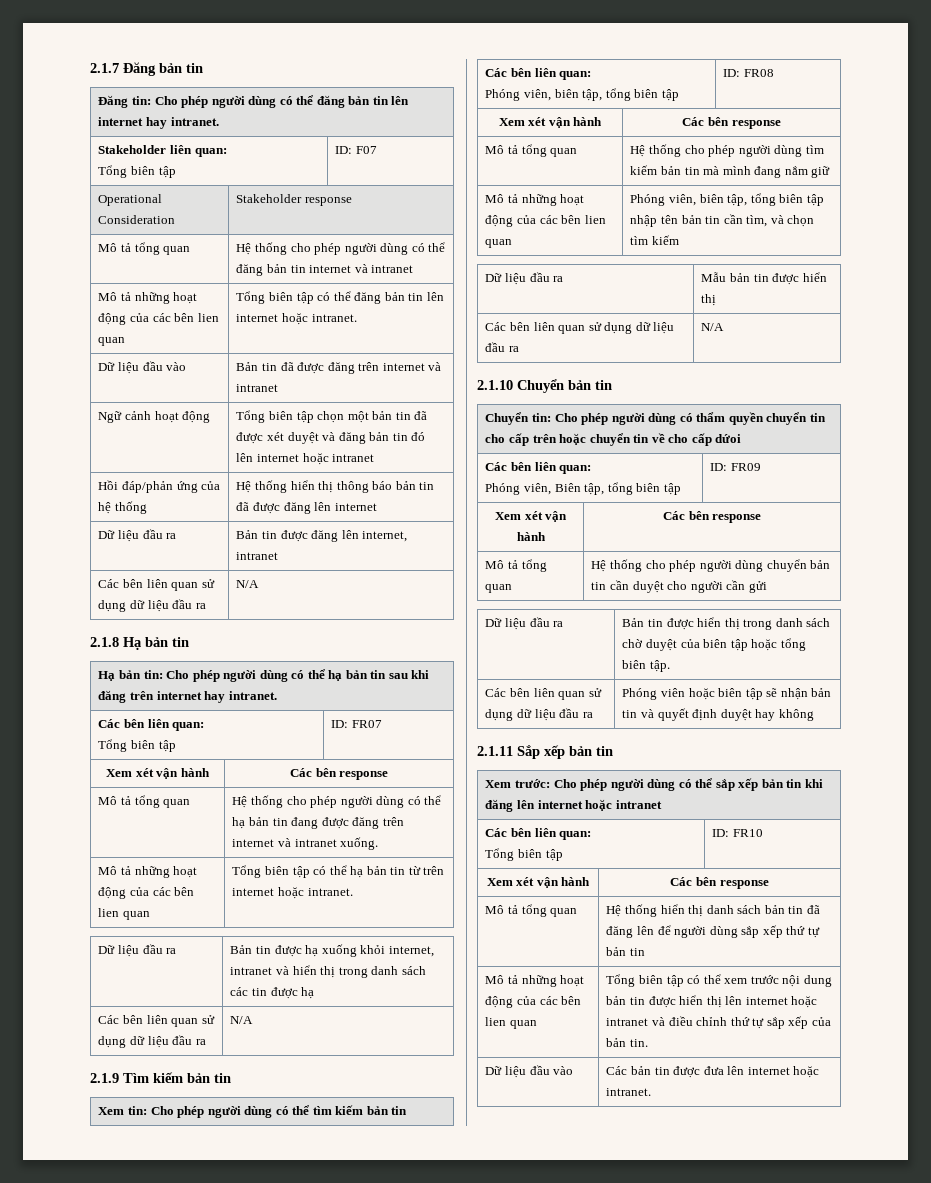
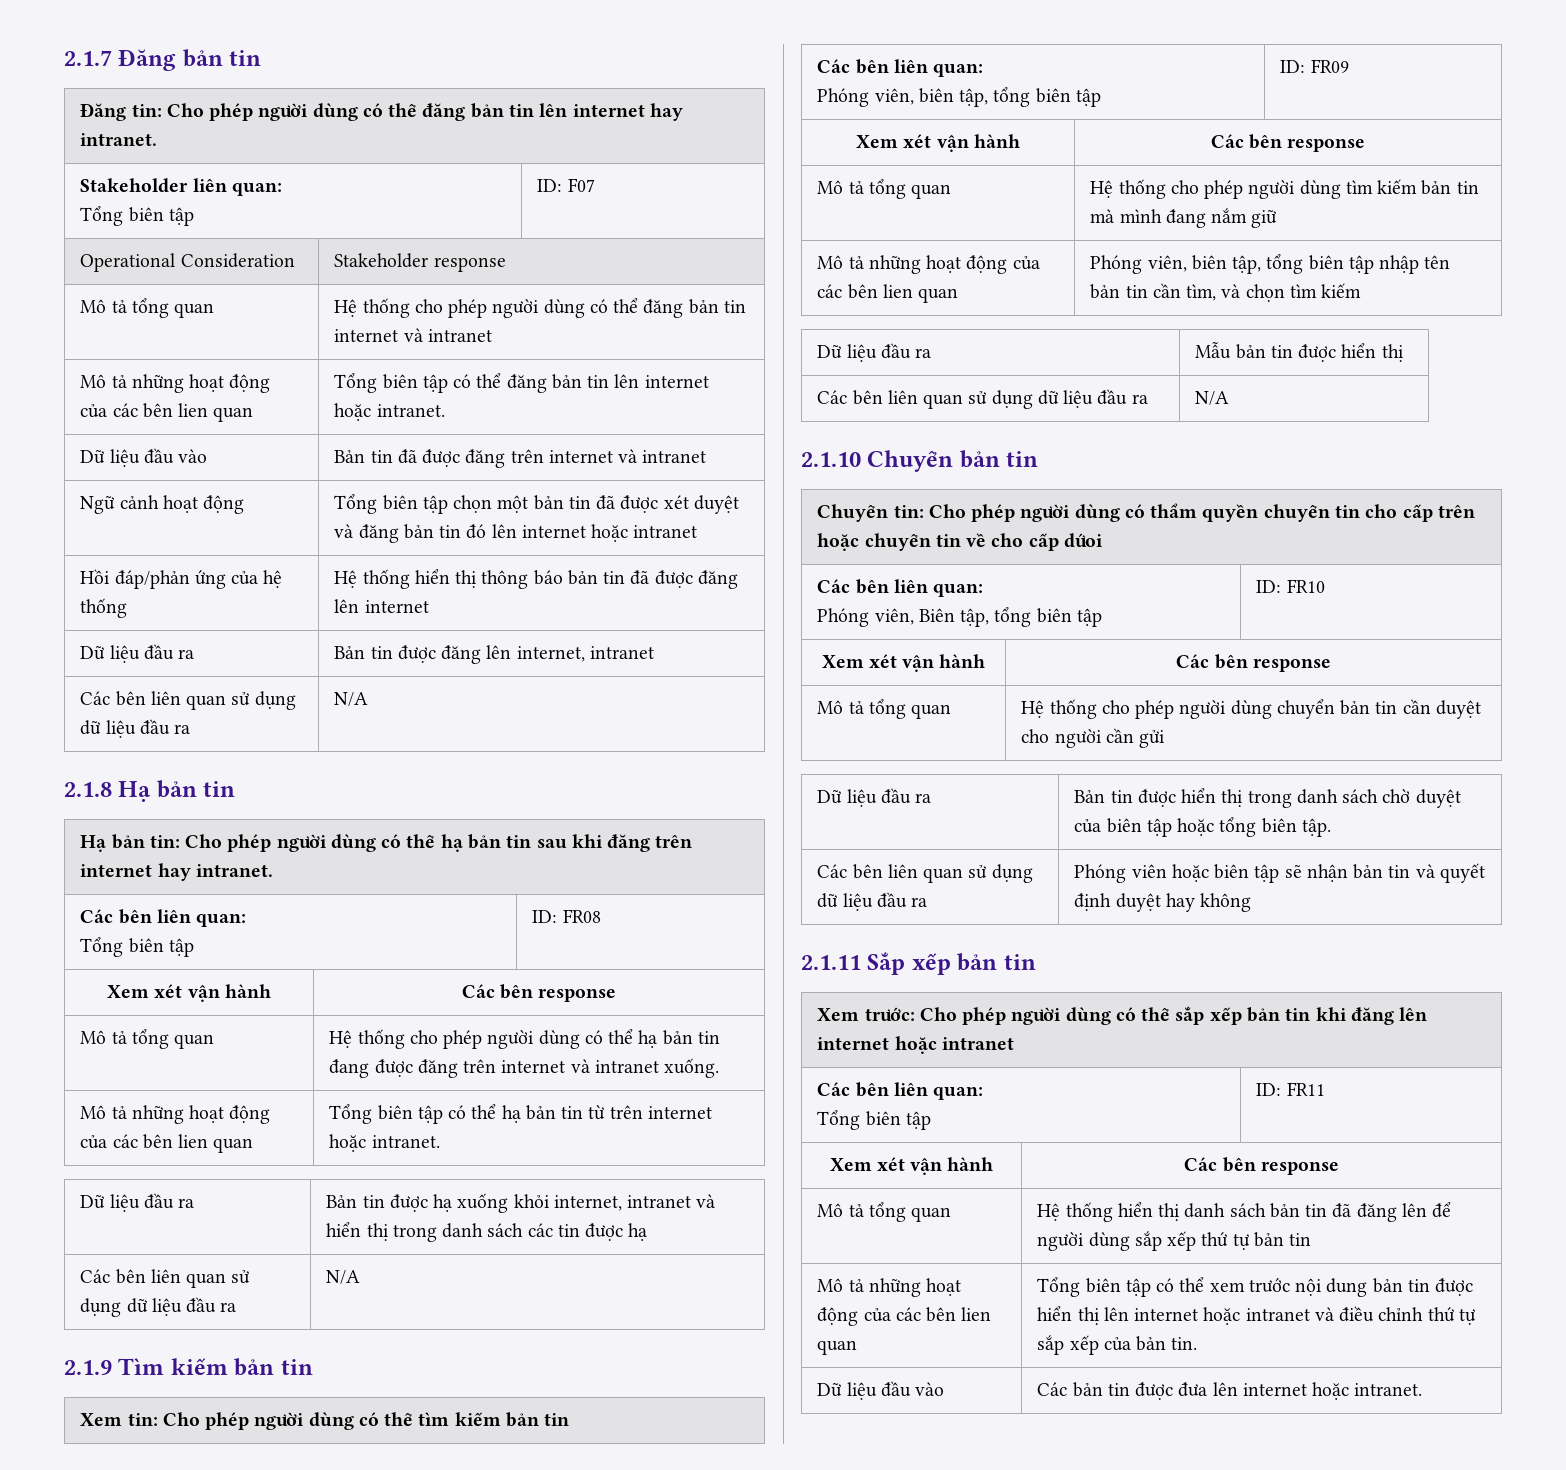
  Hạ bản tin: Cho phép người dùng có thể hạ bản tin sau khi đăng trên internet hay intranet.
  Các bên liên quan:
- Tổng biên tập | ID: FR07
+ Tổng biên tập | ID: FR08
  Xem tin: Cho phép người dùng có thể tìm kiếm bản tin
  Các bên liên quan:
- Phóng viên, biên tập, tổng biên tập | ID: FR08
+ Phóng viên, biên tập, tổng biên tập | ID: FR09
  Chuyển tin: Cho phép người dùng có thẩm quyền chuyển tin cho cấp trên hoặc chuyển tin về cho cấp dứoi
  Các bên liên quan:
- Phóng viên, Biên tập, tổng biên tập | ID: FR09
+ Phóng viên, Biên tập, tổng biên tập | ID: FR10
  Xem trước: Cho phép người dùng có thể sắp xếp bản tin khi đăng lên internet hoặc intranet
  Các bên liên quan:
- Tổng biên tập | ID: FR10
+ Tổng biên tập | ID: FR11

